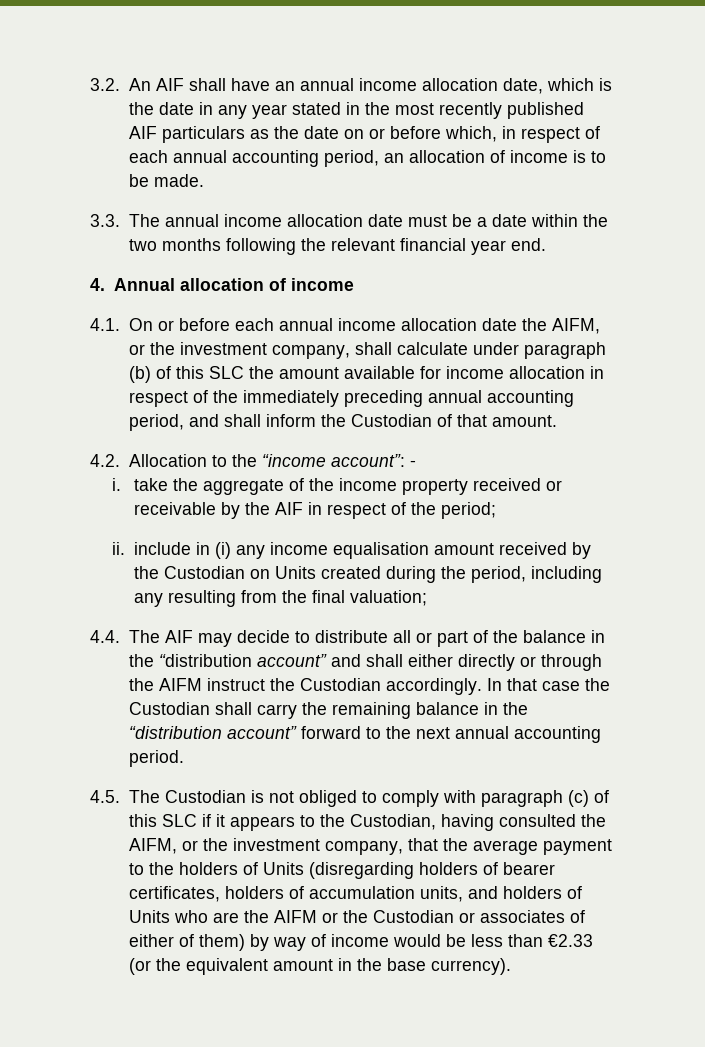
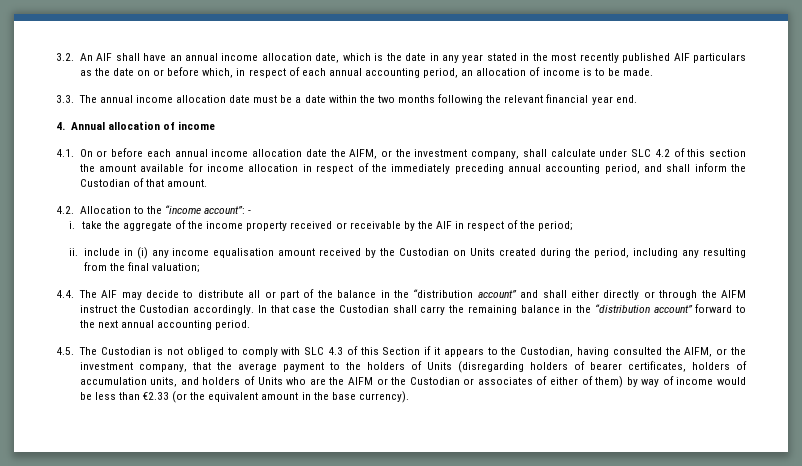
- 4.1. On or before each annual income allocation date the AIFM, or the investment company, shall calculate under paragraph (b) of this SLC the amount available for income allocation in respect of the immediately preceding annual accounting period, and shall inform the Custodian of that amount.
+ 4.1. On or before each annual income allocation date the AIFM, or the investment company, shall calculate under SLC 4.2 of this section the amount available for income allocation in respect of the immediately preceding annual accounting period, and shall inform the Custodian of that amount.
- 4.5. The Custodian is not obliged to comply with paragraph (c) of this SLC if it appears to the Custodian, having consulted the AIFM, or the investment company, that the average payment to the holders of Units (disregarding holders of bearer certificates, holders of accumulation units, and holders of Units who are the AIFM or the Custodian or associates of either of them) by way of income would be less than €2.33 (or the equivalent amount in the base currency).
+ 4.5. The Custodian is not obliged to comply with SLC 4.3 of this Section if it appears to the Custodian, having consulted the AIFM, or the investment company, that the average payment to the holders of Units (disregarding holders of bearer certificates, holders of accumulation units, and holders of Units who are the AIFM or the Custodian or associates of either of them) by way of income would be less than €2.33 (or the equivalent amount in the base currency).

